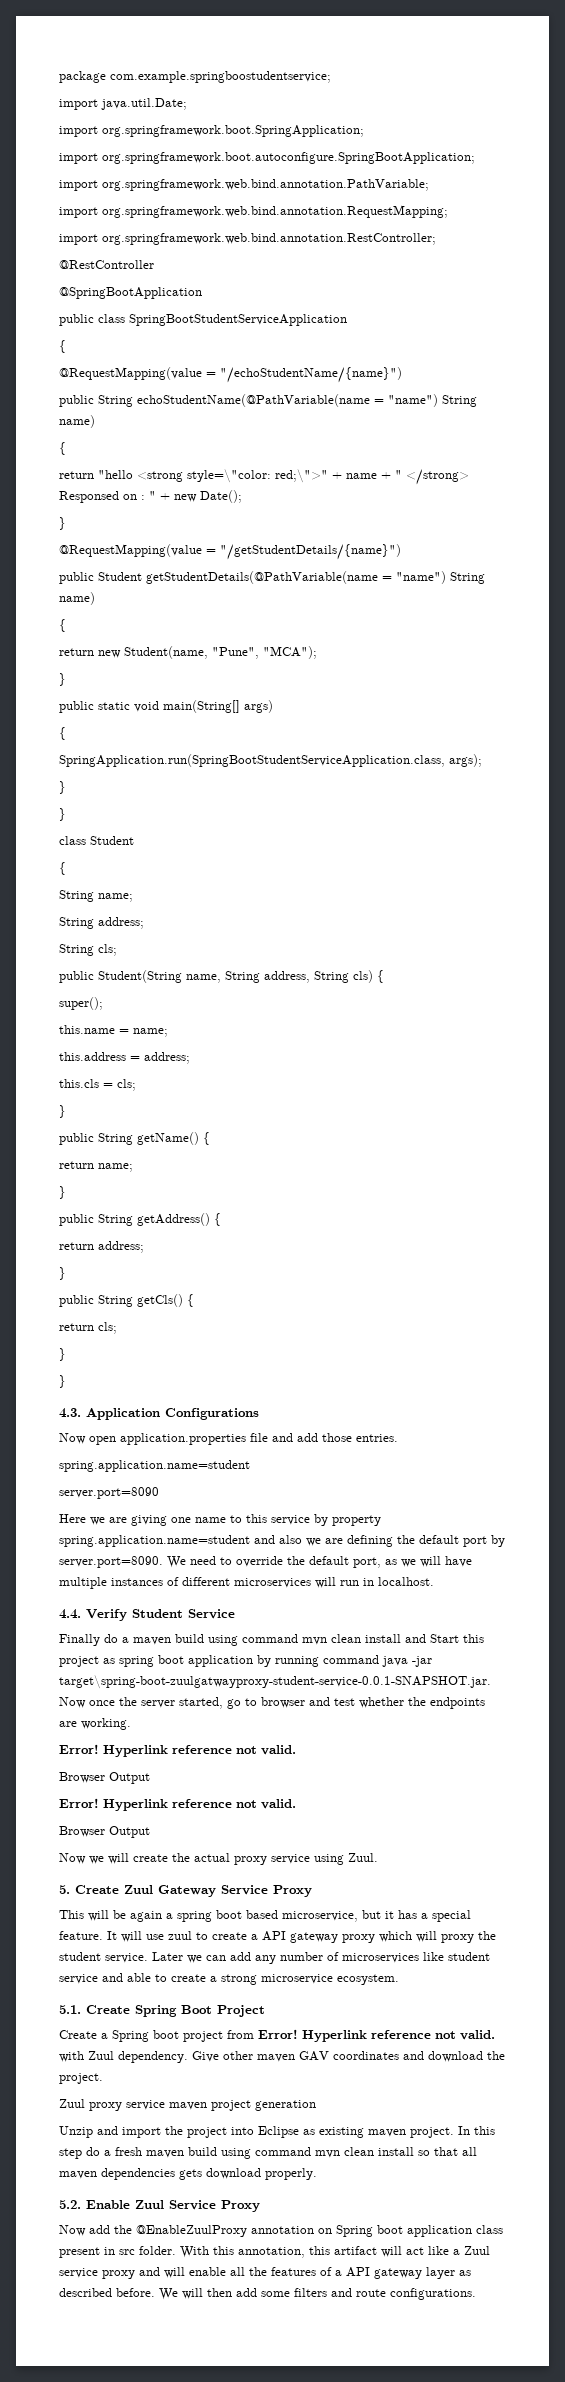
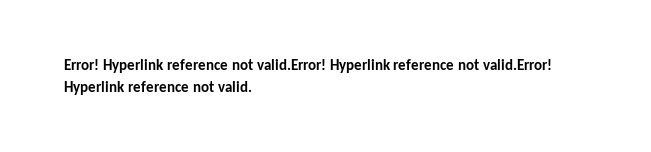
- package com.example.springboostudentservice;
- import java.util.Date;
- import org.springframework.boot.SpringApplication;
- import org.springframework.boot.autoconfigure.SpringBootApplication;
- import org.springframework.web.bind.annotation.PathVariable;
- import org.springframework.web.bind.annotation.RequestMapping;
- import org.springframework.web.bind.annotation.RestController;
- @RestController
- @SpringBootApplication
- public class SpringBootStudentServiceApplication
- {
- @RequestMapping(value = "/echoStudentName/{name}")
- public String echoStudentName(@PathVariable(name = "name") String name)
- {
- return "hello <strong style=\"color: red;\">" + name + " </strong> Responsed on : " + new Date();
- }
- @RequestMapping(value = "/getStudentDetails/{name}")
- public Student getStudentDetails(@PathVariable(name = "name") String name)
- {
- return new Student(name, "Pune", "MCA");
- }
- public static void main(String[] args)
- {
- SpringApplication.run(SpringBootStudentServiceApplication.class, args);
- }
- }
- class Student
- {
- String name;
- String address;
- String cls;
- public Student(String name, String address, String cls) {
- super();
- this.name = name;
- this.address = address;
- this.cls = cls;
- }
- public String getName() {
- return name;
- }
- public String getAddress() {
- return address;
- }
- public String getCls() {
- return cls;
- }
- }
- 4.3. Application Configurations
- Now open application.properties file and add those entries.
- spring.application.name=student
- server.port=8090
- Here we are giving one name to this service by property spring.application.name=student and also we are defining the default port by server.port=8090. We need to override the default port, as we will have multiple instances of different microservices will run in localhost.
- 4.4. Verify Student Service
- Finally do a maven build using command mvn clean install and Start this project as spring boot application by running command java -jar target\spring-boot-zuulgatwayproxy-student-service-0.0.1-SNAPSHOT.jar. Now once the server started, go to browser and test whether the endpoints are working.
- Error! Hyperlink reference not valid.
- Browser Output
- Error! Hyperlink reference not valid.
- Browser Output
- Now we will create the actual proxy service using Zuul.
- 5. Create Zuul Gateway Service Proxy
- This will be again a spring boot based microservice, but it has a special feature. It will use zuul to create a API gateway proxy which will proxy the student service. Later we can add any number of microservices like student service and able to create a strong microservice ecosystem.
- 5.1. Create Spring Boot Project
- Create a Spring boot project from Error! Hyperlink reference not valid. with Zuul dependency. Give other maven GAV coordinates and download the project.
- Zuul proxy service maven project generation
- Unzip and import the project into Eclipse as existing maven project. In this step do a fresh maven build using command mvn clean install so that all maven dependencies gets download properly.
- 5.2. Enable Zuul Service Proxy
- Now add the @EnableZuulProxy annotation on Spring boot application class present in src folder. With this annotation, this artifact will act like a Zuul service proxy and will enable all the features of a API gateway layer as described before. We will then add some filters and route configurations.
+ Error! Hyperlink reference not valid.Error! Hyperlink reference not valid.Error! Hyperlink reference not valid.

